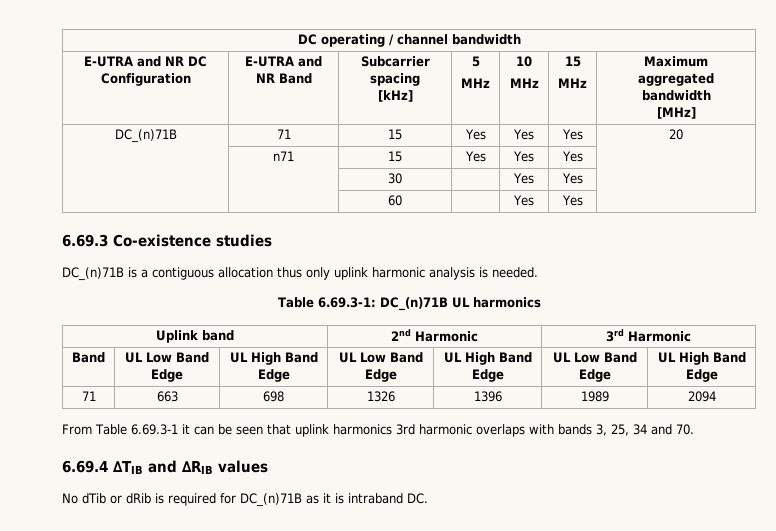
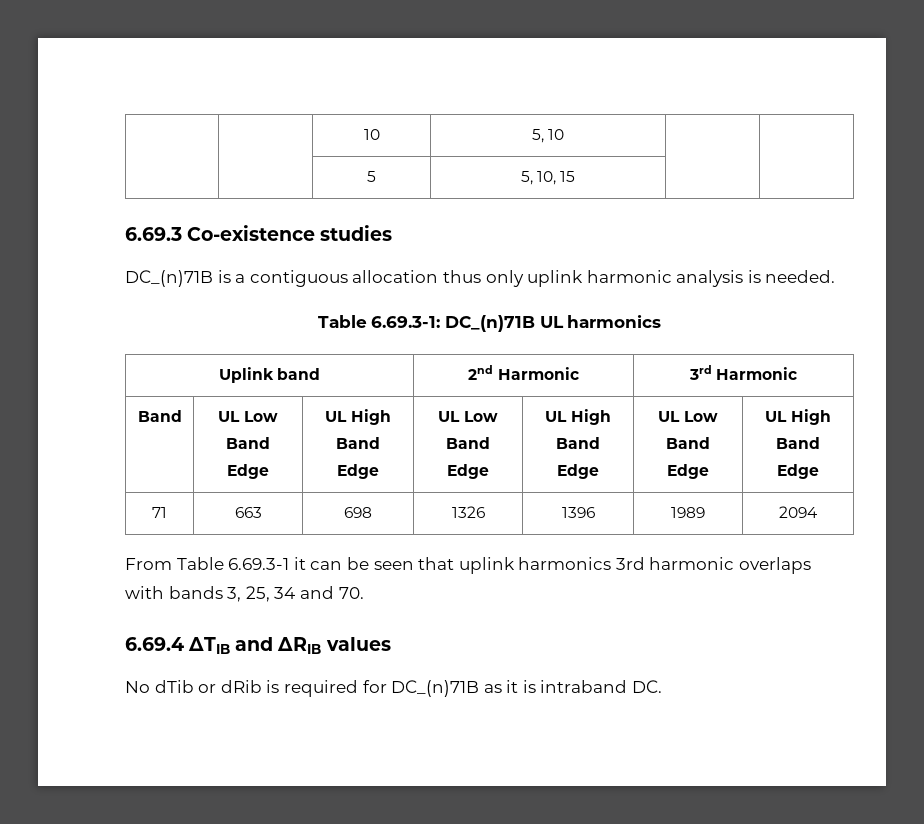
- DC operating / channel bandwidth
- E-UTRA and NR DC Configuration | E-UTRA and NR Band | Subcarrier spacing
- [kHz] | 5
- MHz | 10
- MHz | 15
- MHz | Maximum aggregated bandwidth
- [MHz]
- DC_(n)71B | 71 | 15 | Yes | Yes | Yes | 20
- | n71 | 15 | Yes | Yes | Yes |
- | | 30 | | Yes | Yes |
- | | 60 | | Yes | Yes |
+ | | 10 | 5, 10 | |
+ | | 5 | 5, 10, 15 | |

